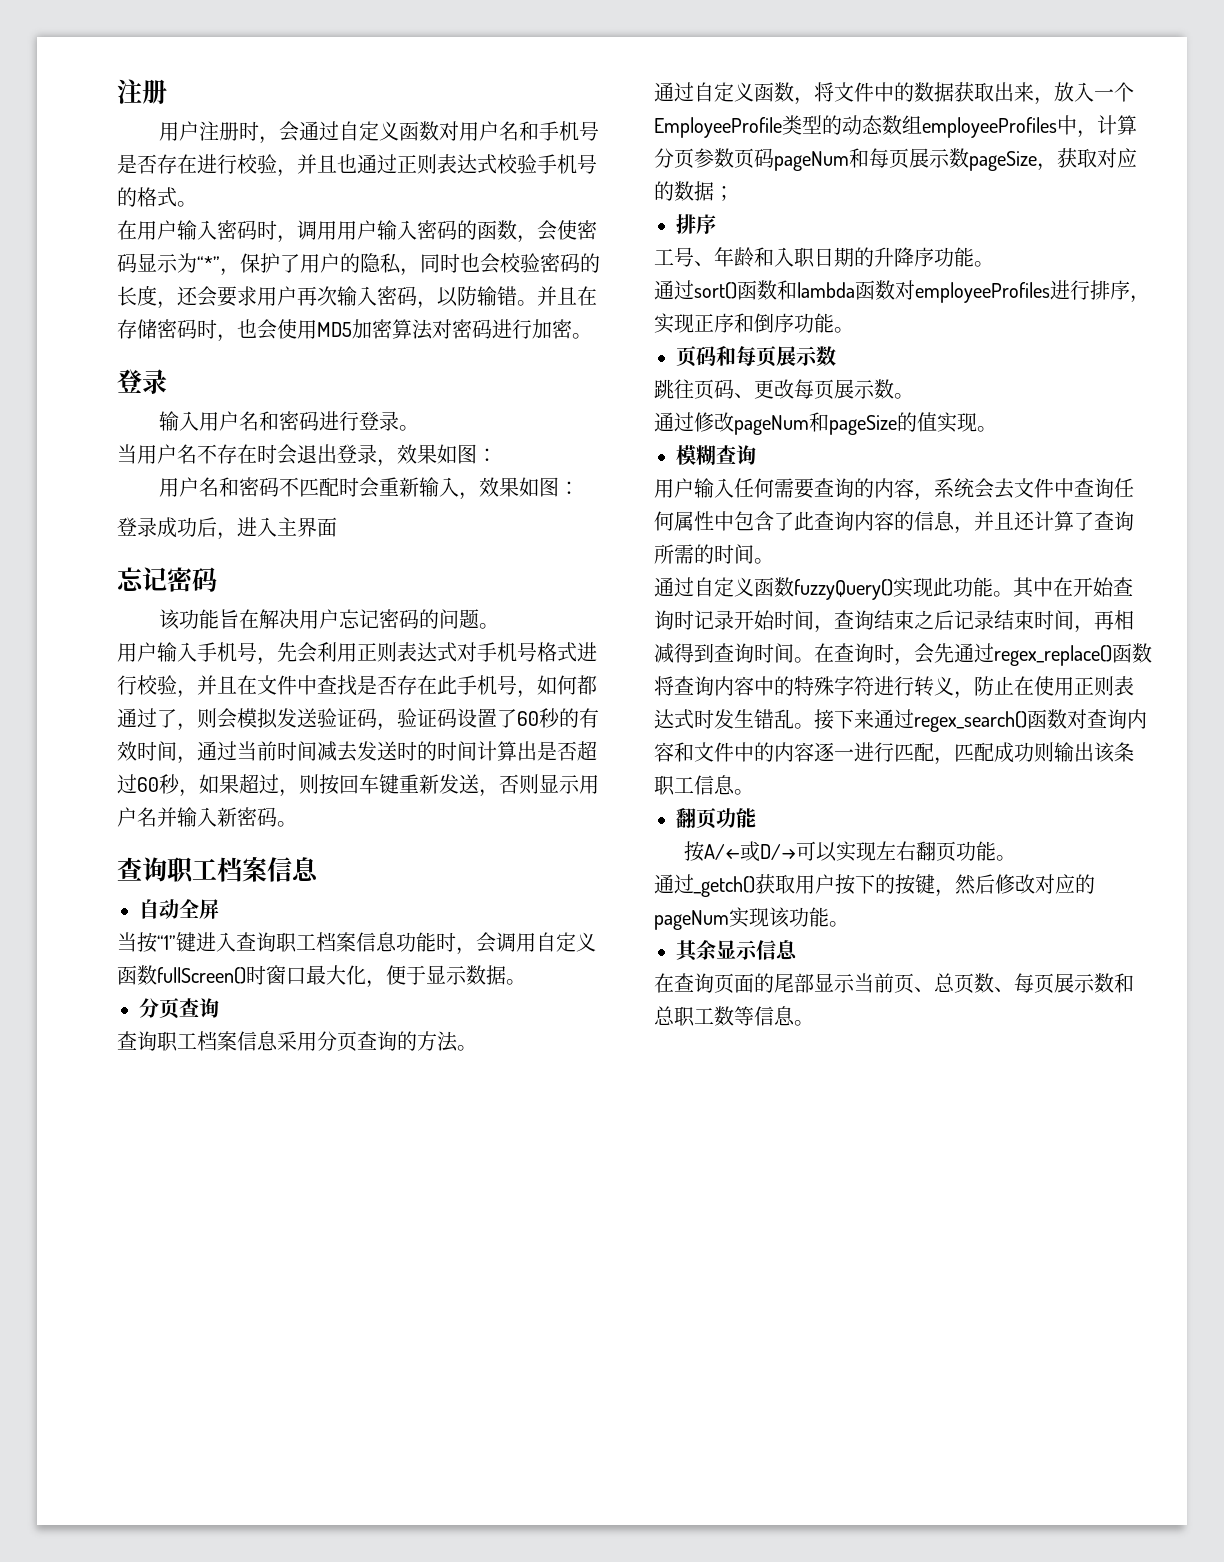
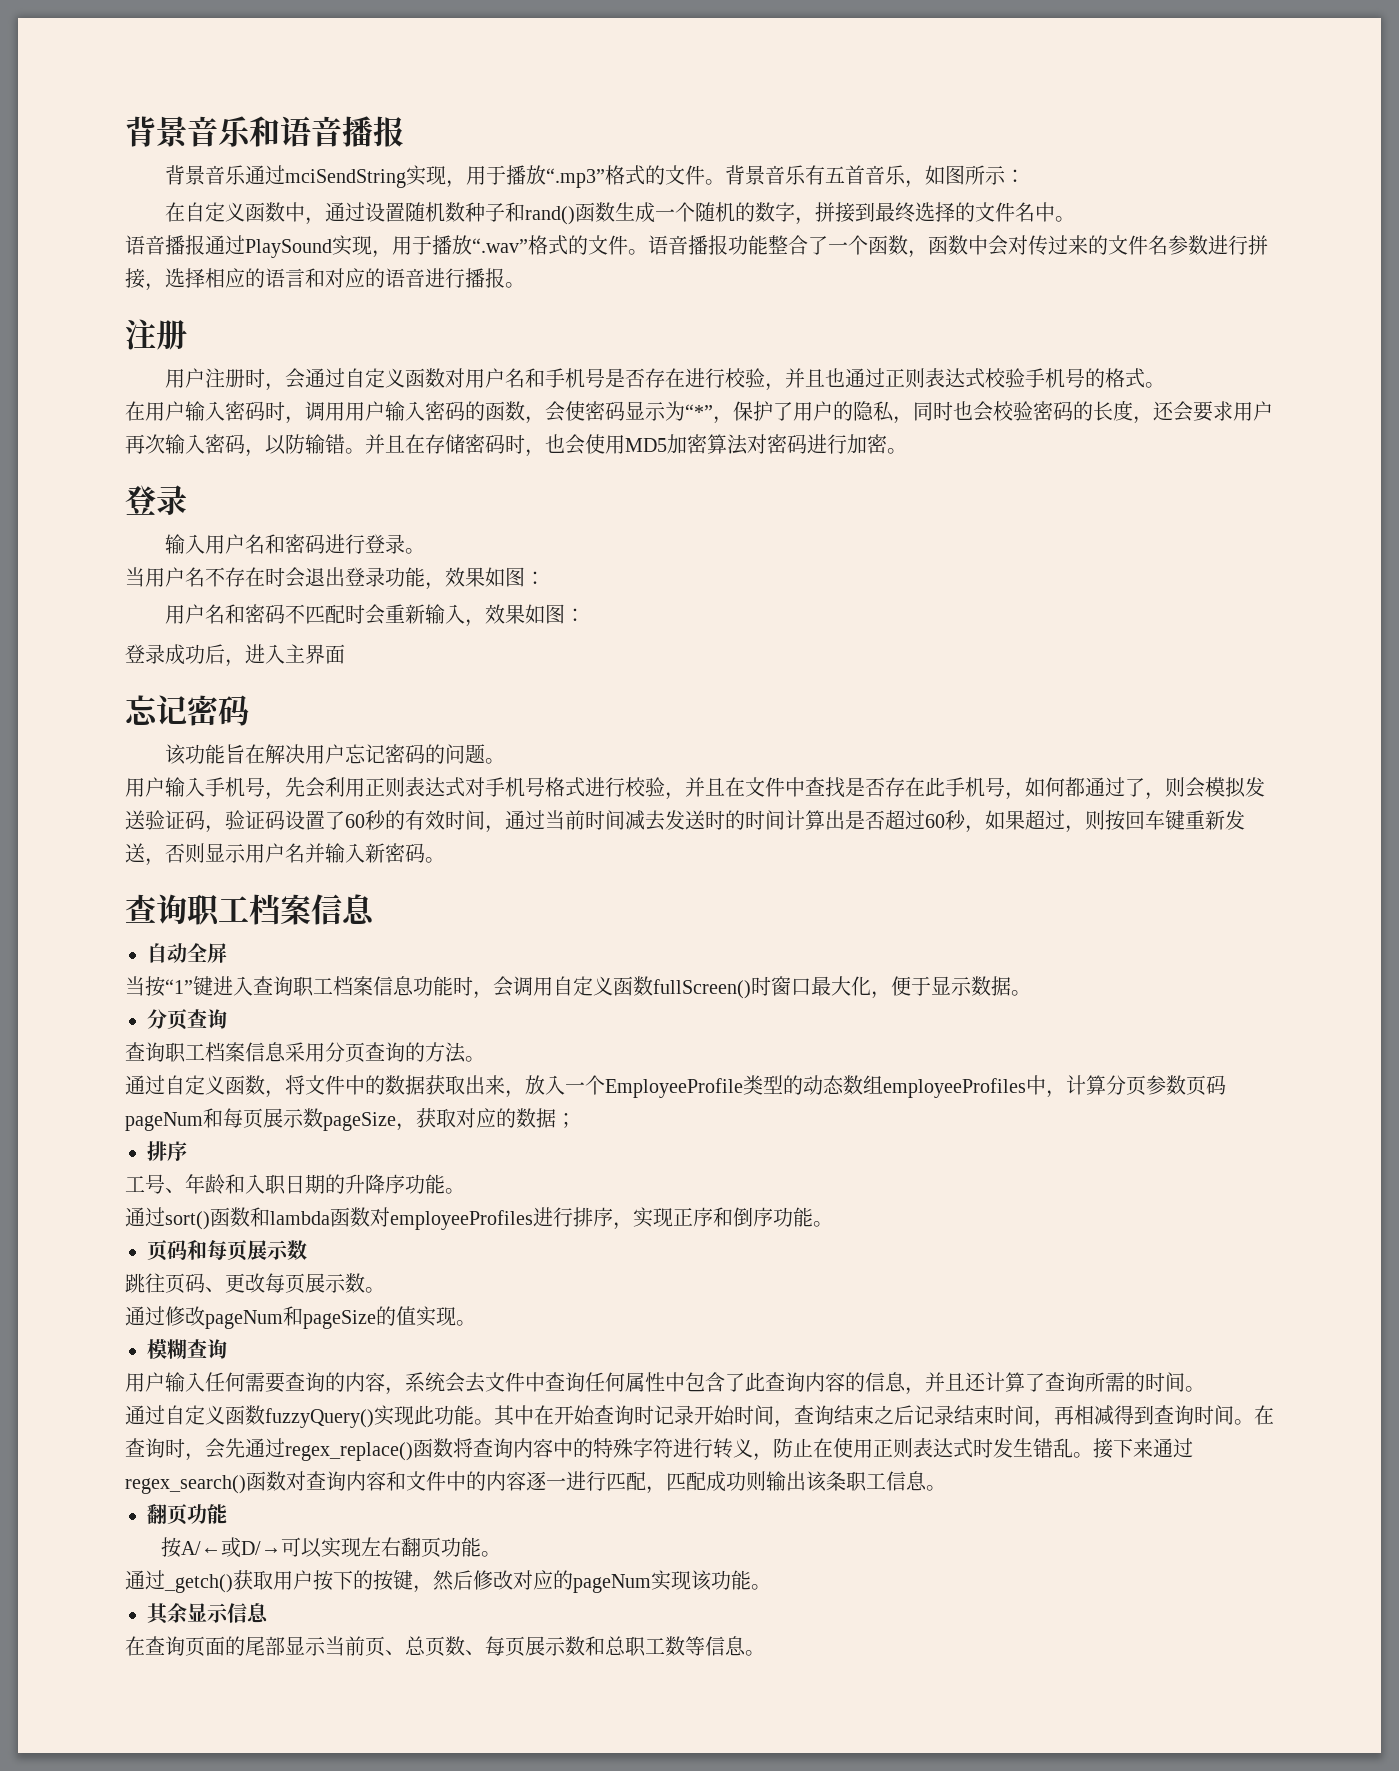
+ 背景音乐和语音播报
+ 背景音乐通过mciSendString实现，用于播放“.mp3”格式的文件。背景音乐有五首音乐，如图所示：
+ 在自定义函数中，通过设置随机数种子和rand()函数生成一个随机的数字，拼接到最终选择的文件名中。
+ 语音播报通过PlaySound实现，用于播放“.wav”格式的文件。语音播报功能整合了一个函数，函数中会对传过来的文件名参数进行拼接，选择相应的语言和对应的语音进行播报。
- 当用户名不存在时会退出登录，效果如图：
+ 当用户名不存在时会退出登录功能，效果如图：

